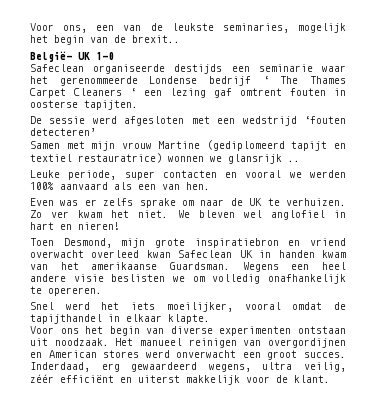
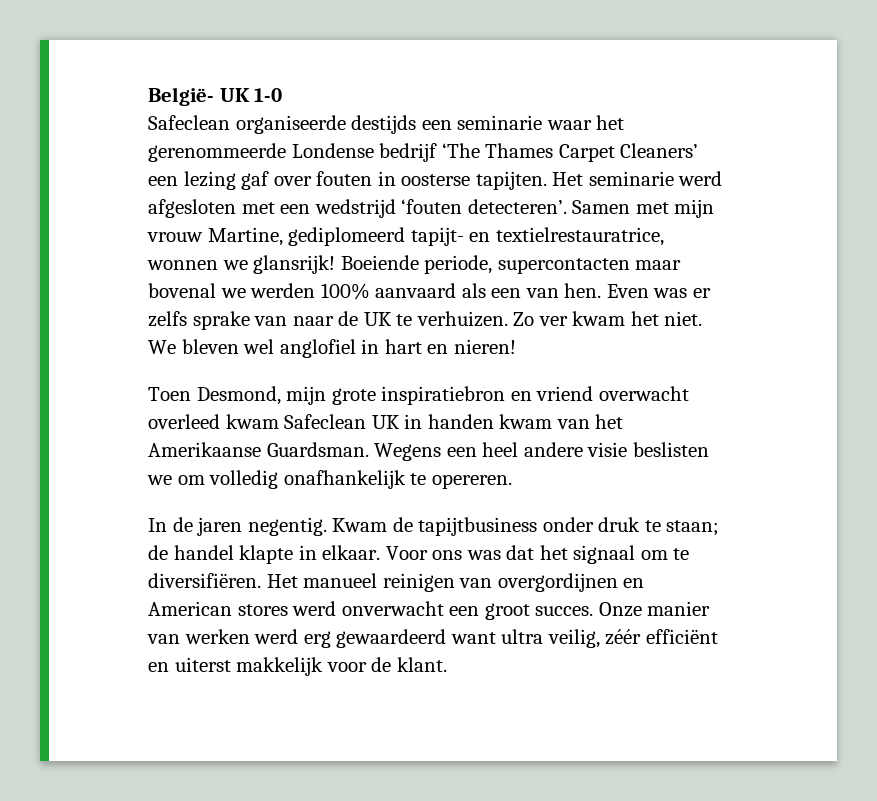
- Voor ons, een van de leukste seminaries, mogelijk het begin van de brexit..
- Safeclean organiseerde destijds een seminarie waar het gerenommeerde Londense bedrijf ‘ The Thames Carpet Cleaners ‘ een lezing gaf omtrent fouten in oosterse tapijten.
- De sessie werd afgesloten met een wedstrijd ‘fouten detecteren’
- Samen met mijn vrouw Martine (gediplomeerd tapijt en textiel restauratrice) wonnen we glansrijk ..
- Leuke periode, super contacten en vooral we werden 100% aanvaard als een van hen.
- Even was er zelfs sprake om naar de UK te verhuizen.
+ Safeclean organiseerde destijds een seminarie waar het gerenommeerde Londense bedrijf ‘The Thames Carpet Cleaners’ een lezing gaf over fouten in oosterse tapijten. Het seminarie werd afgesloten met een wedstrijd ‘fouten detecteren’. Samen met mijn vrouw Martine, gediplomeerd tapijt- en textielrestauratrice, wonnen we glansrijk! Boeiende periode, supercontacten maar bovenal we werden 100% aanvaard als een van hen. Even was er zelfs sprake van naar de UK te verhuizen.
- Toen Desmond, mijn grote inspiratiebron en vriend overwacht overleed kwan Safeclean UK in handen kwam van het amerikaanse Guardsman.
+ Toen Desmond, mijn grote inspiratiebron en vriend overwacht overleed kwam Safeclean UK in handen kwam van het Amerikaanse Guardsman.
- Snel werd het iets moeilijker, vooral omdat de tapijthandel in elkaar klapte.
- Voor ons het begin van diverse experimenten ontstaan uit noodzaak.
+ In de jaren negentig. Kwam de tapijtbusiness onder druk te staan; de handel klapte in elkaar. Voor ons was dat het signaal om te diversifiëren.
- Inderdaad, erg gewaardeerd wegens, ultra veilig, zéér efficiënt en uiterst makkelijk voor de klant.
+ Onze manier van werken werd erg gewaardeerd want ultra veilig, zéér efficiënt en uiterst makkelijk voor de klant.

